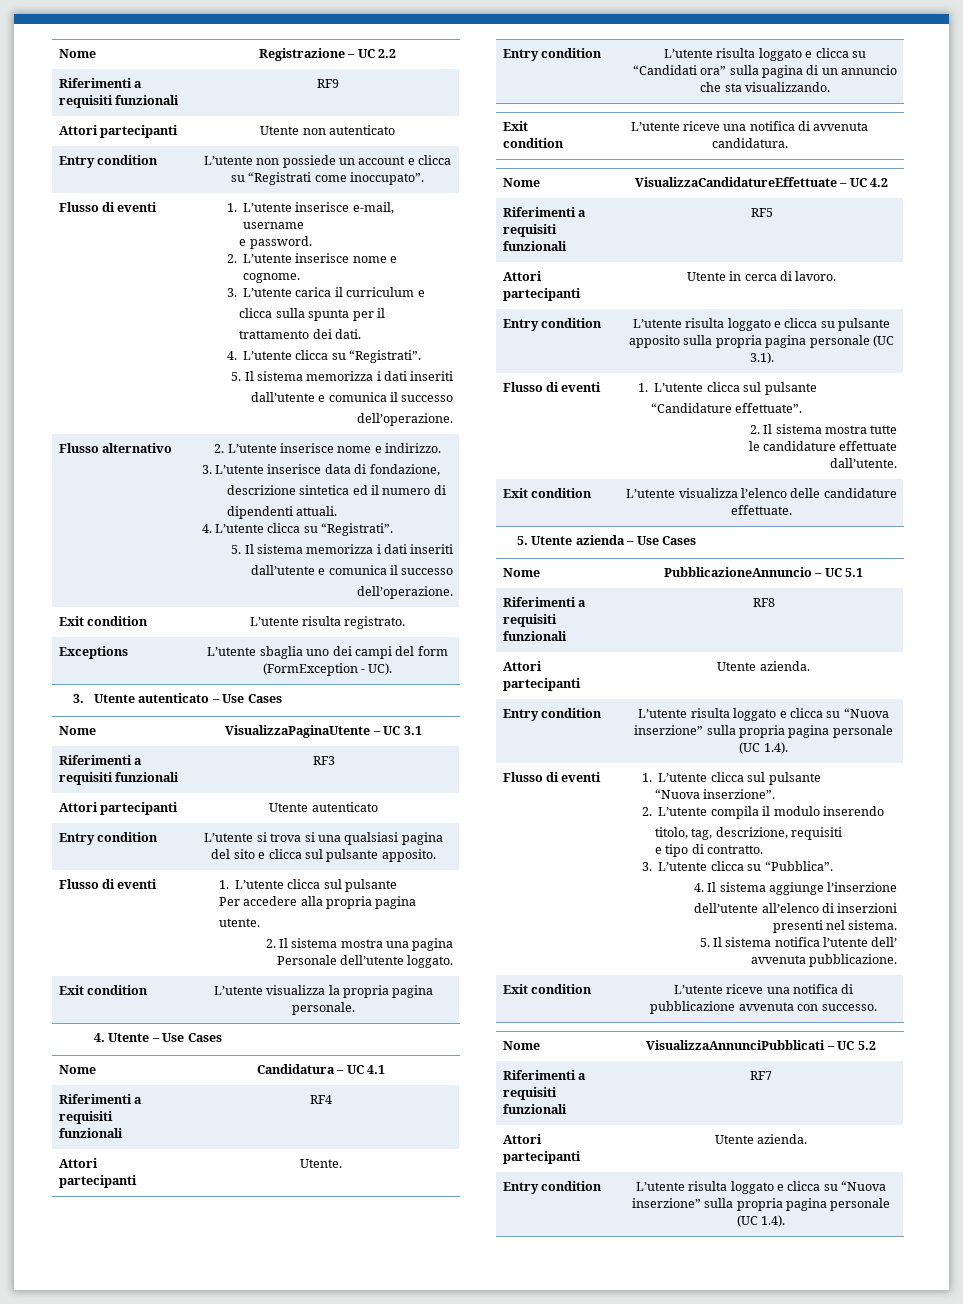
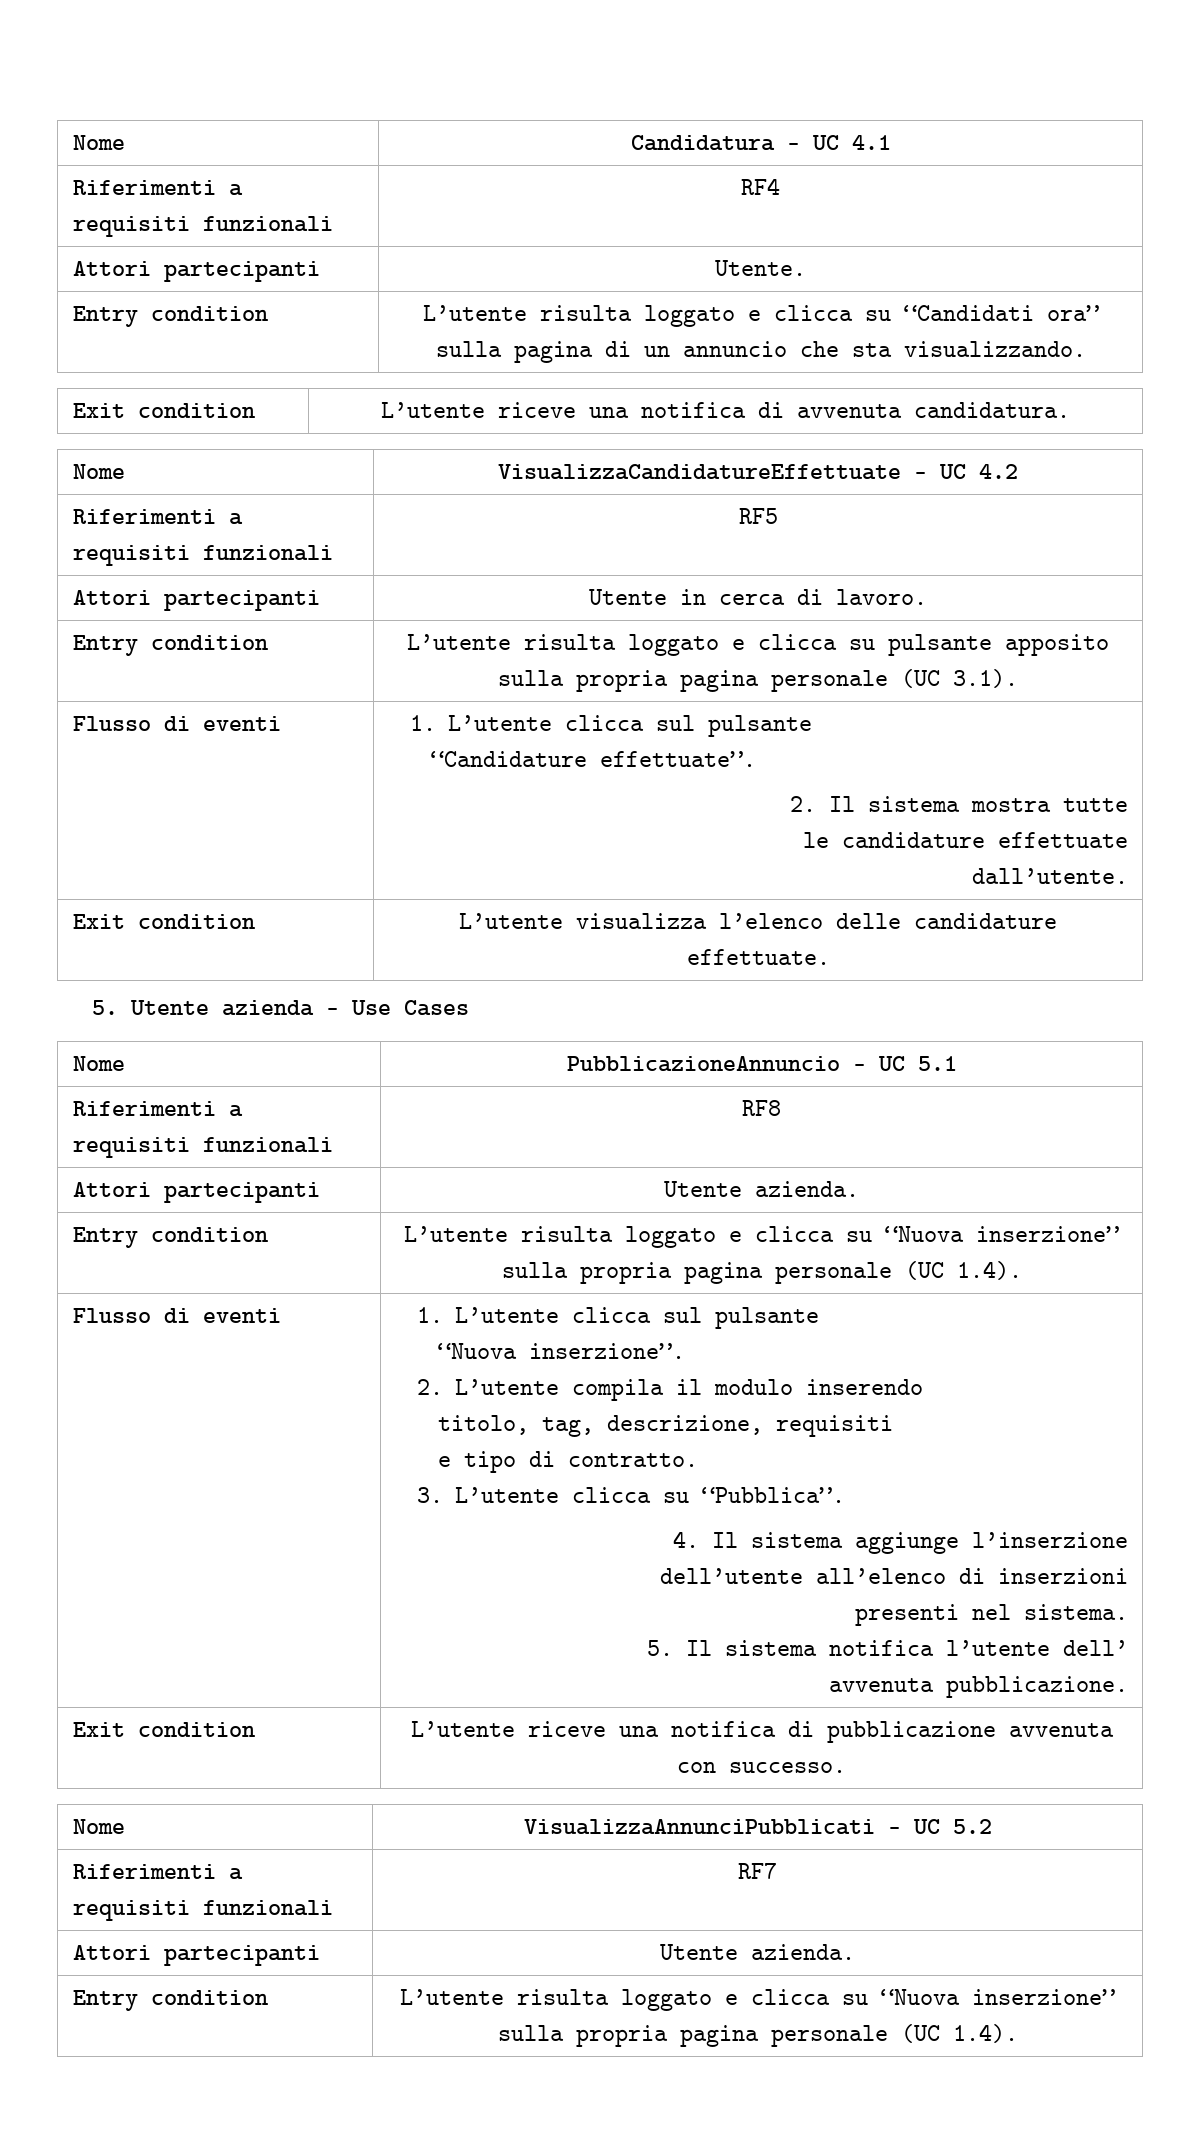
- Nome | Registrazione – UC 2.2
- Riferimenti a requisiti funzionali | RF9
- Attori partecipanti | Utente non autenticato
- Entry condition | L’utente non possiede un account e clicca su “Registrati come inoccupato”.
- Flusso di eventi | 1. L’utente inserisce e-mail, username
- e password.
- 2. L’utente inserisce nome e cognome.
- 3. L’utente carica il curriculum e
- clicca sulla spunta per il
- trattamento dei dati.
- 4. L’utente clicca su “Registrati”.
- 5. Il sistema memorizza i dati inseriti
- dall’utente e comunica il successo
- dell’operazione.
- Flusso alternativo | 2. L’utente inserisce nome e indirizzo.
- 3. L’utente inserisce data di fondazione,
- descrizione sintetica ed il numero di
- dipendenti attuali.
- 4. L’utente clicca su “Registrati”.
- 5. Il sistema memorizza i dati inseriti
- dall’utente e comunica il successo
- dell’operazione.
- Exit condition | L’utente risulta registrato.
- Exceptions | L’utente sbaglia uno dei campi del form (FormException - UC).
- 3. Utente autenticato – Use Cases
- Nome | VisualizzaPaginaUtente – UC 3.1
- Riferimenti a requisiti funzionali | RF3
- Attori partecipanti | Utente autenticato
- Entry condition | L’utente si trova si una qualsiasi pagina del sito e clicca sul pulsante apposito.
- Flusso di eventi | 1. L’utente clicca sul pulsante
- Per accedere alla propria pagina
- utente.
- 2. Il sistema mostra una pagina
- Personale dell’utente loggato.
- Exit condition | L’utente visualizza la propria pagina personale.
- 4. Utente – Use Cases

